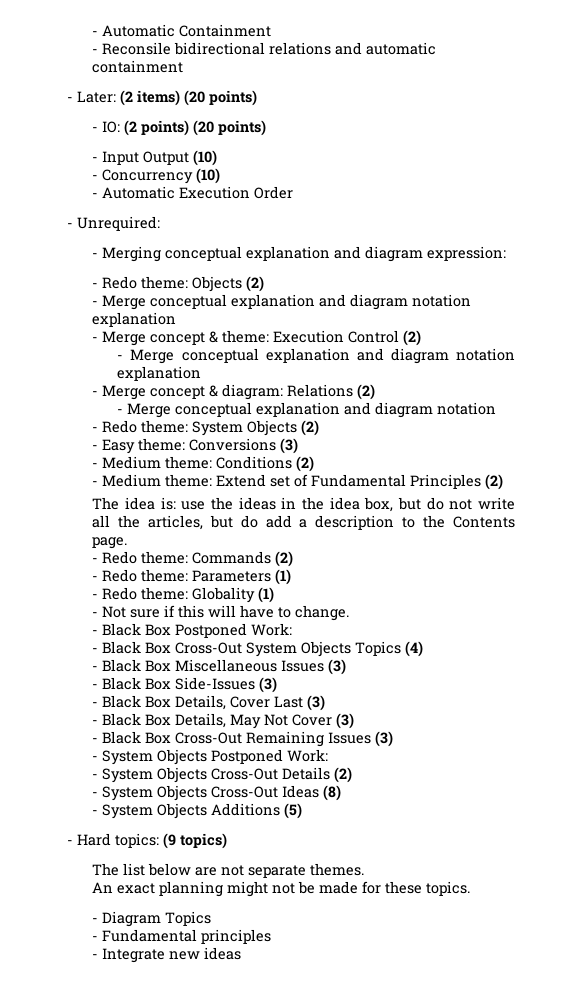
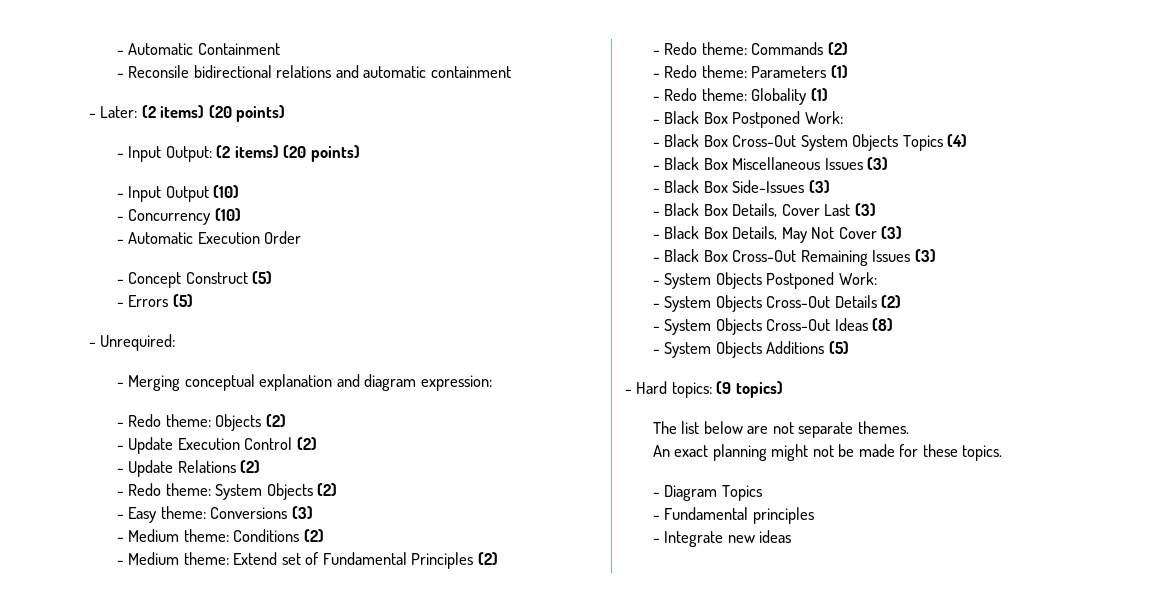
- - IO: (2 points) (20 points)
+ - Input Output: (2 items) (20 points)
+ - Concept Construct (5)
+ - Errors (5)
  - Redo theme: Objects (2)
- - Merge conceptual explanation and diagram notation explanation
- - Merge concept & theme: Execution Control (2)
- - Merge conceptual explanation and diagram notation explanation
- - Merge concept & diagram: Relations (2)
- - Merge conceptual explanation and diagram notation
+ - Update Execution Control (2)
+ - Update Relations (2)
- The idea is: use the ideas in the idea box, but do not write all the articles, but do add a description to the Contents page.
- - Not sure if this will have to change.

